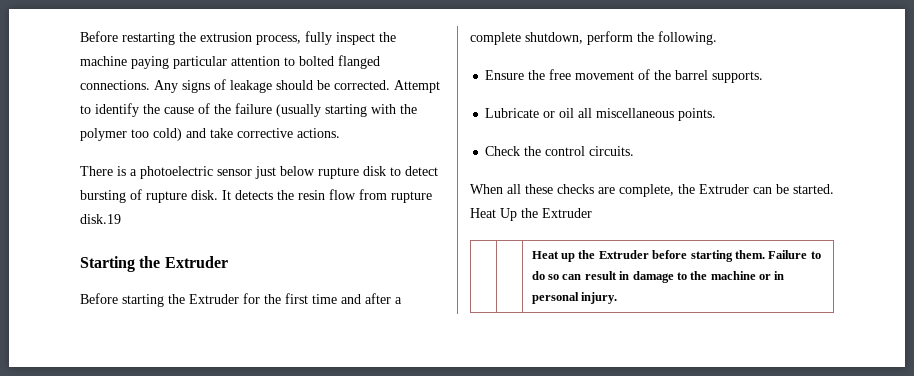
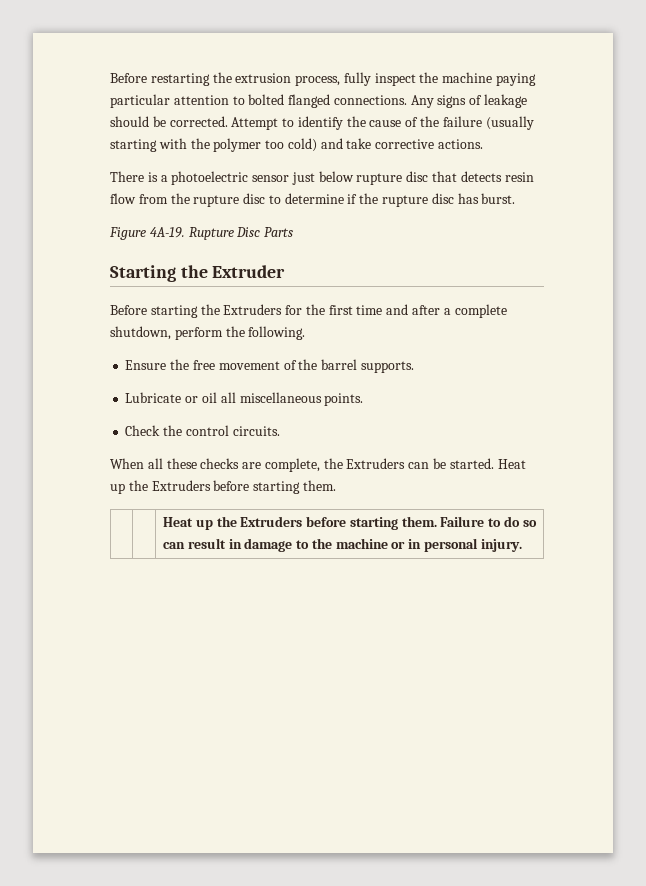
- There is a photoelectric sensor just below rupture disk to detect bursting of rupture disk. It detects the resin flow from rupture disk.19
+ There is a photoelectric sensor just below rupture disc that detects resin flow from the rupture disc to determine if the rupture disc has burst.
+ Figure 4A-19. Rupture Disc Parts
- Before starting the Extruder for the first time and after a complete shutdown, perform the following.
+ Before starting the Extruders for the first time and after a complete shutdown, perform the following.
- When all these checks are complete, the Extruder can be started. Heat Up the Extruder
- | | Heat up the Extruder before starting them. Failure to do so can result in damage to the machine or in personal injury.
+ When all these checks are complete, the Extruders can be started. Heat up the Extruders before starting them.
+ | | Heat up the Extruders before starting them. Failure to do so can result in damage to the machine or in personal injury.

